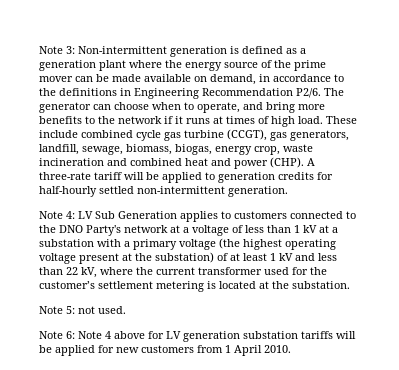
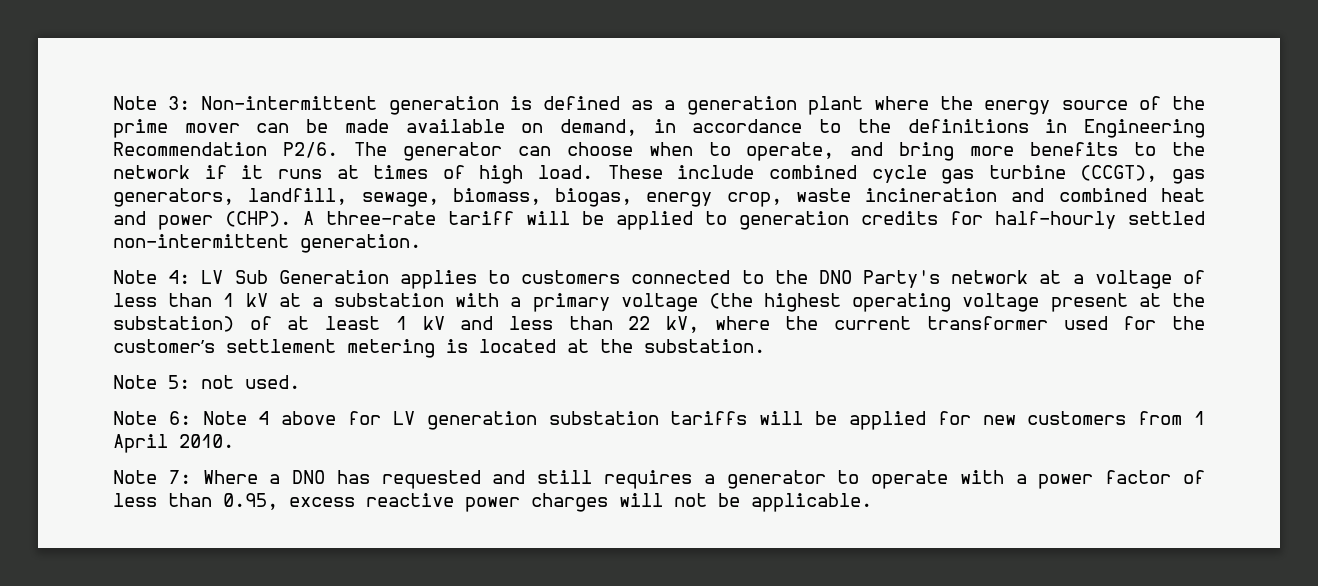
+ Note 7: Where a DNO has requested and still requires a generator to operate with a power factor of less than 0.95, excess reactive power charges will not be applicable.

